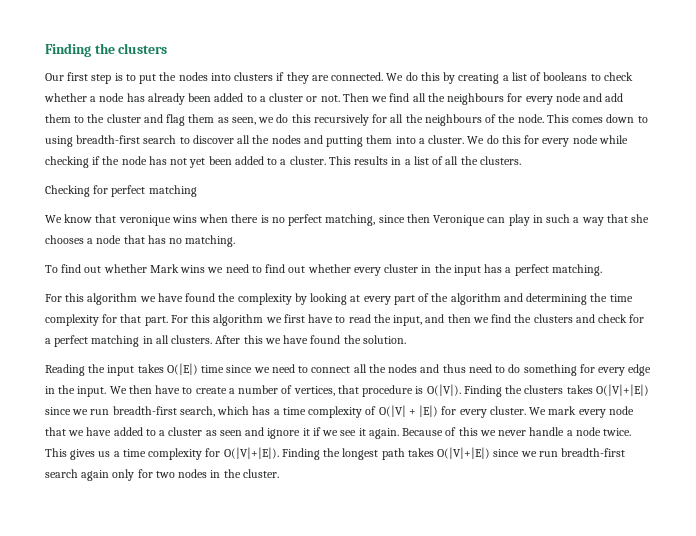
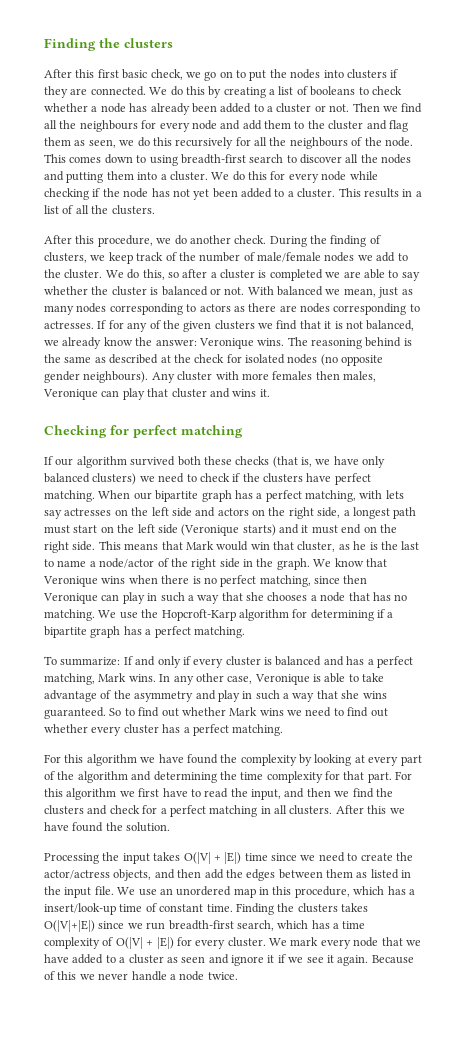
- Our first step is to put the nodes into clusters if they are connected.
+ After this first basic check, we go on to put the nodes into clusters if they are connected.
+ After this procedure, we do another check. During the finding of clusters, we keep track of the number of male/female nodes we add to the cluster. We do this, so after a cluster is completed we are able to say whether the cluster is balanced or not. With balanced we mean, just as many nodes corresponding to actors as there are nodes corresponding to actresses. If for any of the given clusters we find that it is not balanced, we already know the answer: Veronique wins. The reasoning behind is the same as described at the check for isolated nodes (no opposite gender neighbours). Any cluster with more females then males, Veronique can play that cluster and wins it.
  Checking for perfect matching
- We know that veronique wins when there is no perfect matching, since then Veronique can play in such a way that she chooses a node that has no matching.
- To find out whether Mark wins we need to find out whether every cluster in the input has a perfect matching.
+ If our algorithm survived both these checks (that is, we have only balanced clusters) we need to check if the clusters have perfect matching. When our bipartite graph has a perfect matching, with lets say actresses on the left side and actors on the right side, a longest path must start on the left side (Veronique starts) and it must end on the right side. This means that Mark would win that cluster, as he is the last to name a node/actor of the right side in the graph. We know that Veronique wins when there is no perfect matching, since then Veronique can play in such a way that she chooses a node that has no matching. We use the Hopcroft-Karp algorithm for determining if a bipartite graph has a perfect matching.
+ To summarize: If and only if every cluster is balanced and has a perfect matching, Mark wins. In any other case, Veronique is able to take advantage of the asymmetry and play in such a way that she wins guaranteed. So to find out whether Mark wins we need to find out whether every cluster has a perfect matching.
- Reading the input takes O(|E|) time since we need to connect all the nodes and thus need to do something for every edge in the input. We then have to create a number of vertices, that procedure is O(|V|).
+ Processing the input takes O(|V| + |E|) time since we need to create the actor/actress objects, and then add the edges between them as listed in the input file. We use an unordered map in this procedure, which has a insert/look-up time of constant time.
- This gives us a time complexity for O(|V|+|E|). Finding the longest path takes O(|V|+|E|) since we run breadth-first search again only for two nodes in the cluster.

